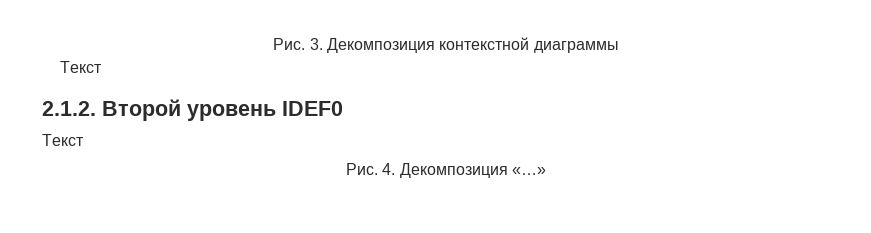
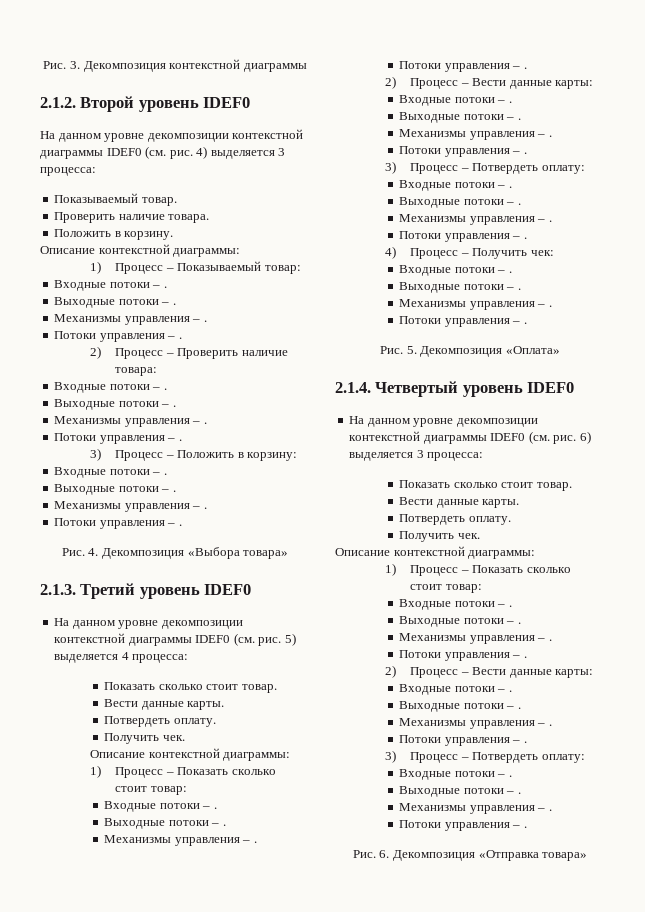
  Рис. 3. Декомпозиция контекстной диаграммы
- Текст
  2.1.2. Второй уровень IDEF0
- Текст
- Рис. 4. Декомпозиция «…»
+ На данном уровне декомпозиции контекстной диаграммы IDEF0 (см. рис. 4) выделяется 3 процесса:
+ Показываемый товар.
+ Проверить наличие товара.
+ Положить в корзину.
+ Описание контекстной диаграммы:
+ 1) Процесс – Показываемый товар:
+ Входные потоки – .
+ Выходные потоки – .
+ Механизмы управления – .
+ Потоки управления – .
+ 2) Процесс – Проверить наличие товара:
+ Входные потоки – .
+ Выходные потоки – .
+ Механизмы управления – .
+ Потоки управления – .
+ 3) Процесс – Положить в корзину:
+ Входные потоки – .
+ Выходные потоки – .
+ Механизмы управления – .
+ Потоки управления – .
+ Рис. 4. Декомпозиция «Выбора товара»
+ 2.1.3. Третий уровень IDEF0
+ На данном уровне декомпозиции контекстной диаграммы IDEF0 (см. рис. 5) выделяется 4 процесса:
+ Показать сколько стоит товар.
+ Вести данные карты.
+ Потвердеть оплату.
+ Получить чек.
+ Описание контекстной диаграммы:
+ 1) Процесс – Показать сколько стоит товар:
+ Входные потоки – .
+ Выходные потоки – .
+ Механизмы управления – .
+ Потоки управления – .
+ 2) Процесс – Вести данные карты:
+ Входные потоки – .
+ Выходные потоки – .
+ Механизмы управления – .
+ Потоки управления – .
+ 3) Процесс – Потвердеть оплату:
+ Входные потоки – .
+ Выходные потоки – .
+ Механизмы управления – .
+ Потоки управления – .
+ 4) Процесс – Получить чек:
+ Входные потоки – .
+ Выходные потоки – .
+ Механизмы управления – .
+ Потоки управления – .
+ Рис. 5. Декомпозиция «Оплата»
+ 2.1.4. Четвертый уровень IDEF0
+ На данном уровне декомпозиции контекстной диаграммы IDEF0 (см. рис. 6) выделяется 3 процесса:
+ Показать сколько стоит товар.
+ Вести данные карты.
+ Потвердеть оплату.
+ Получить чек.
+ Описание контекстной диаграммы:
+ 1) Процесс – Показать сколько стоит товар:
+ Входные потоки – .
+ Выходные потоки – .
+ Механизмы управления – .
+ Потоки управления – .
+ 2) Процесс – Вести данные карты:
+ Входные потоки – .
+ Выходные потоки – .
+ Механизмы управления – .
+ Потоки управления – .
+ 3) Процесс – Потвердеть оплату:
+ Входные потоки – .
+ Выходные потоки – .
+ Механизмы управления – .
+ Потоки управления – .
+ Рис. 6. Декомпозиция «Отправка товара»

